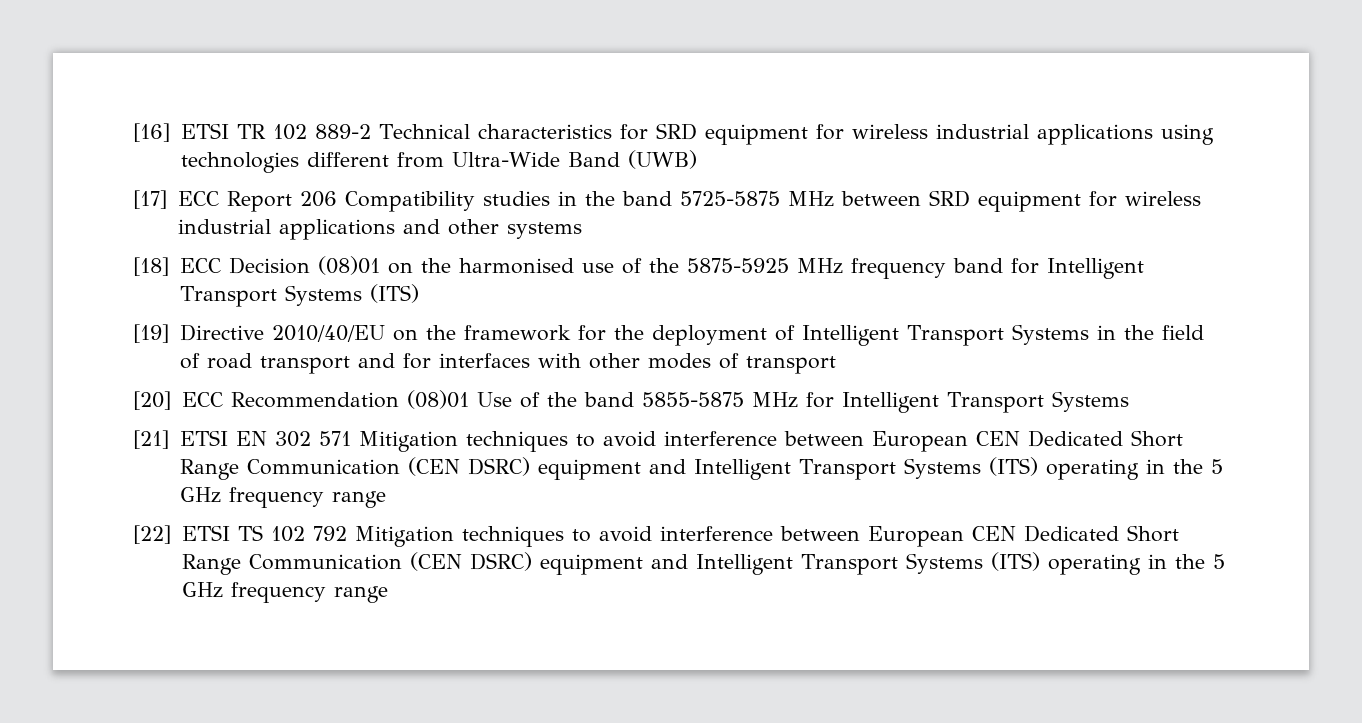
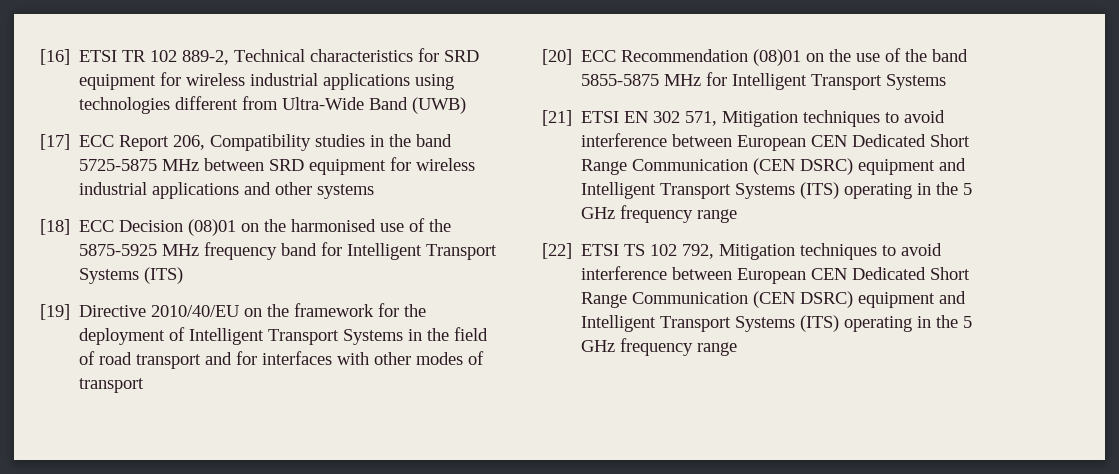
- [16] ETSI TR 102 889-2 Technical characteristics for SRD equipment for wireless industrial applications using technologies different from Ultra-Wide Band (UWB)
+ [16] ETSI TR 102 889-2, Technical characteristics for SRD equipment for wireless industrial applications using technologies different from Ultra-Wide Band (UWB)
- [17] ECC Report 206 Compatibility studies in the band 5725-5875 MHz between SRD equipment for wireless industrial applications and other systems
+ [17] ECC Report 206, Compatibility studies in the band 5725-5875 MHz between SRD equipment for wireless industrial applications and other systems
- [20] ECC Recommendation (08)01 Use of the band 5855-5875 MHz for Intelligent Transport Systems
+ [20] ECC Recommendation (08)01 on the use of the band 5855-5875 MHz for Intelligent Transport Systems
- [21] ETSI EN 302 571 Mitigation techniques to avoid interference between European CEN Dedicated Short Range Communication (CEN DSRC) equipment and Intelligent Transport Systems (ITS) operating in the 5 GHz frequency range
+ [21] ETSI EN 302 571, Mitigation techniques to avoid interference between European CEN Dedicated Short Range Communication (CEN DSRC) equipment and Intelligent Transport Systems (ITS) operating in the 5 GHz frequency range
- [22] ETSI TS 102 792 Mitigation techniques to avoid interference between European CEN Dedicated Short Range Communication (CEN DSRC) equipment and Intelligent Transport Systems (ITS) operating in the 5 GHz frequency range
+ [22] ETSI TS 102 792, Mitigation techniques to avoid interference between European CEN Dedicated Short Range Communication (CEN DSRC) equipment and Intelligent Transport Systems (ITS) operating in the 5 GHz frequency range

